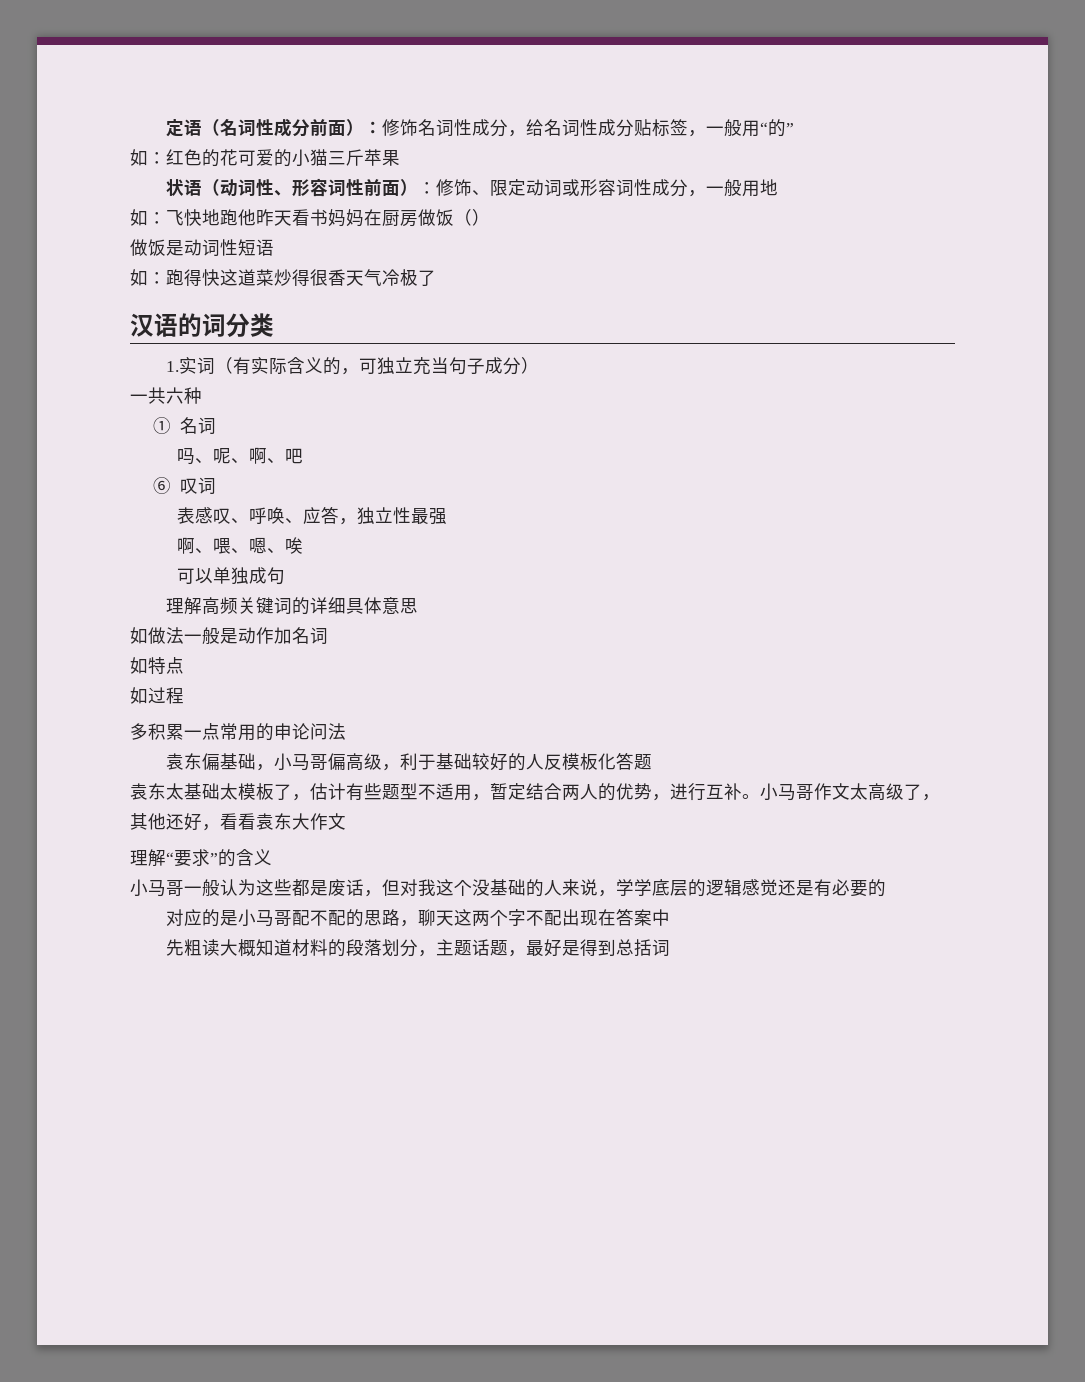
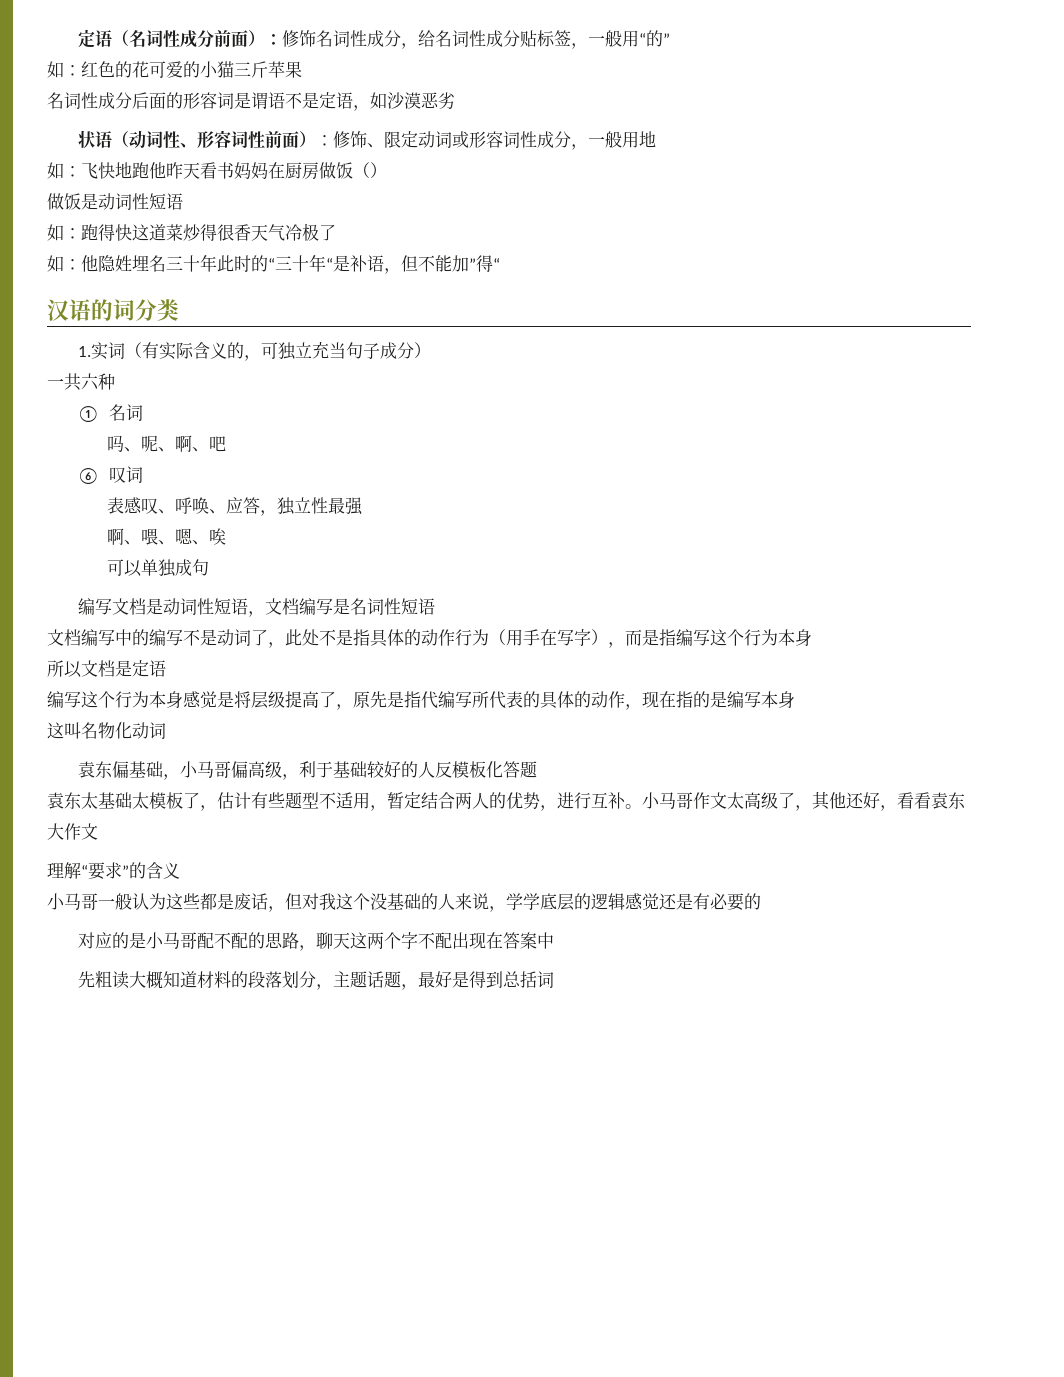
+ 名词性成分后面的形容词是谓语不是定语，如沙漠恶劣
+ 如：他隐姓埋名三十年此时的“三十年“是补语，但不能加”得“
- 理解高频关键词的详细具体意思
- 如做法一般是动作加名词
- 如特点
- 如过程
- 多积累一点常用的申论问法
+ 编写文档是动词性短语，文档编写是名词性短语
+ 文档编写中的编写不是动词了，此处不是指具体的动作行为（用手在写字），而是指编写这个行为本身
+ 所以文档是定语
+ 编写这个行为本身感觉是将层级提高了，原先是指代编写所代表的具体的动作，现在指的是编写本身
+ 这叫名物化动词

